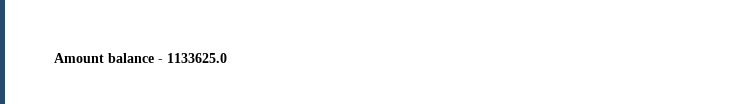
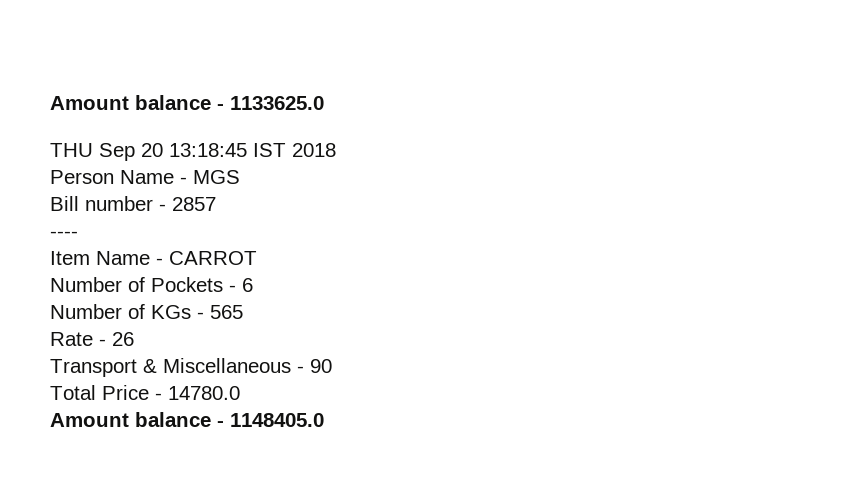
+ THU Sep 20 13:18:45 IST 2018
+ Person Name - MGS
+ Bill number - 2857
+ ----
+ Item Name - CARROT
+ Number of Pockets - 6
+ Number of KGs - 565
+ Rate - 26
+ Transport & Miscellaneous - 90
+ Total Price - 14780.0
+ Amount balance - 1148405.0

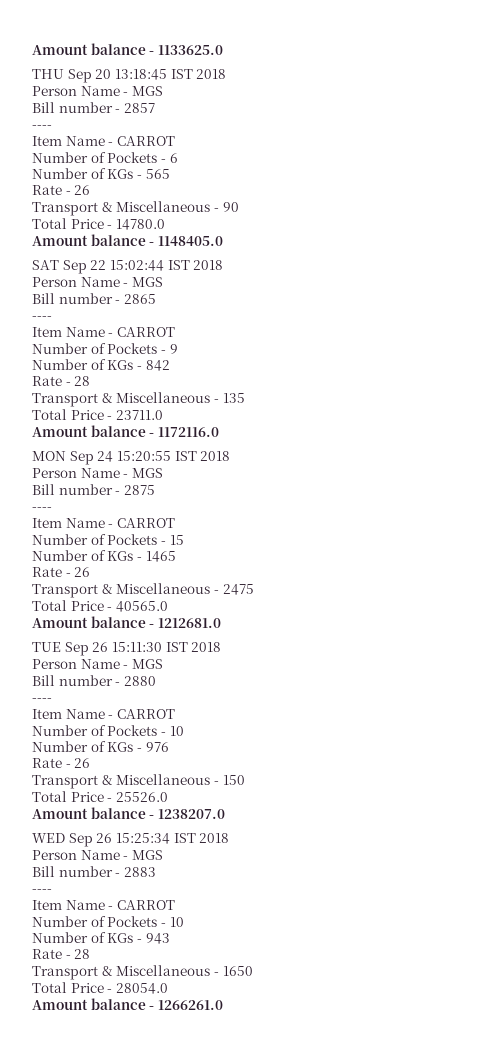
+ SAT Sep 22 15:02:44 IST 2018
+ Person Name - MGS
+ Bill number - 2865
+ ----
+ Item Name - CARROT
+ Number of Pockets - 9
+ Number of KGs - 842
+ Rate - 28
+ Transport & Miscellaneous - 135
+ Total Price - 23711.0
+ Amount balance - 1172116.0
+ MON Sep 24 15:20:55 IST 2018
+ Person Name - MGS
+ Bill number - 2875
+ ----
+ Item Name - CARROT
+ Number of Pockets - 15
+ Number of KGs - 1465
+ Rate - 26
+ Transport & Miscellaneous - 2475
+ Total Price - 40565.0
+ Amount balance - 1212681.0
+ TUE Sep 26 15:11:30 IST 2018
+ Person Name - MGS
+ Bill number - 2880
+ ----
+ Item Name - CARROT
+ Number of Pockets - 10
+ Number of KGs - 976
+ Rate - 26
+ Transport & Miscellaneous - 150
+ Total Price - 25526.0
+ Amount balance - 1238207.0
+ WED Sep 26 15:25:34 IST 2018
+ Person Name - MGS
+ Bill number - 2883
+ ----
+ Item Name - CARROT
+ Number of Pockets - 10
+ Number of KGs - 943
+ Rate - 28
+ Transport & Miscellaneous - 1650
+ Total Price - 28054.0
+ Amount balance - 1266261.0

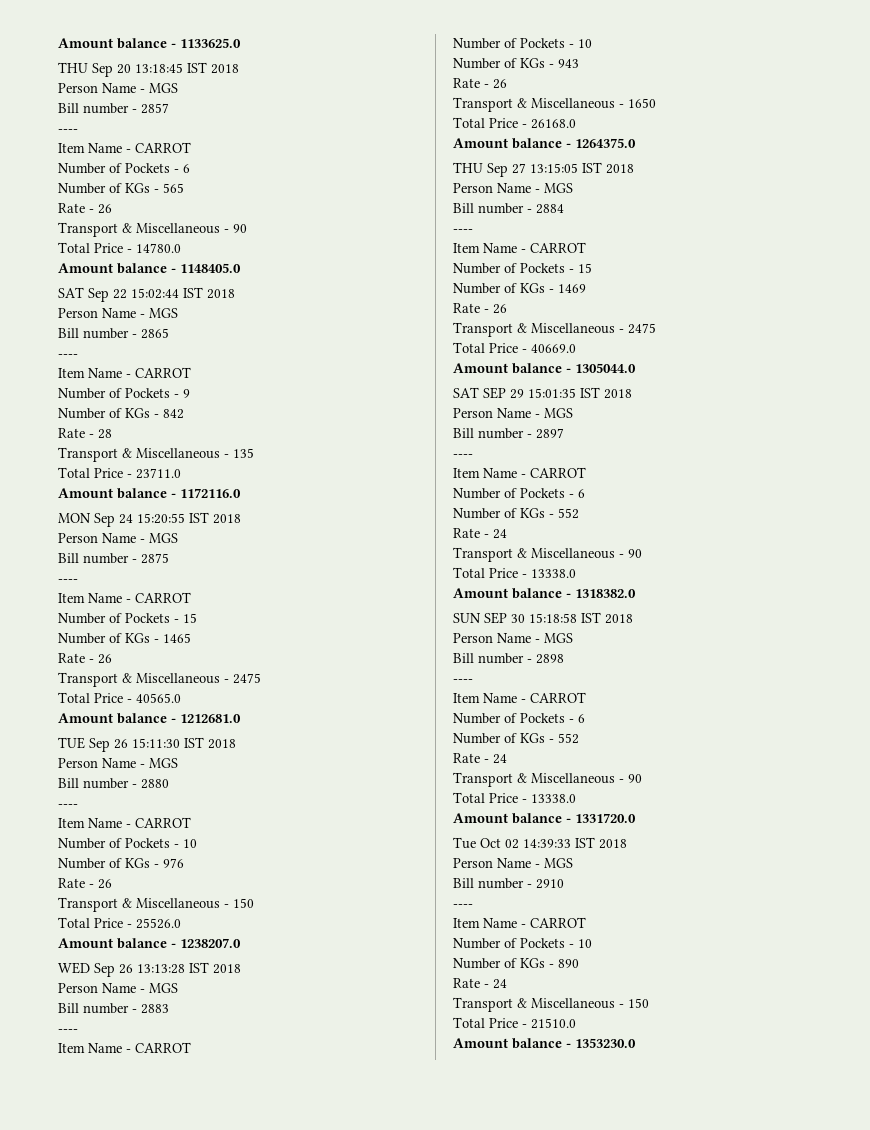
- WED Sep 26 15:25:34 IST 2018
+ WED Sep 26 13:13:28 IST 2018
  Number of KGs - 943
- Rate - 28
+ Rate - 26
- Total Price - 28054.0
- Amount balance - 1266261.0
+ Total Price - 26168.0
+ Amount balance - 1264375.0
+ THU Sep 27 13:15:05 IST 2018
+ Person Name - MGS
+ Bill number - 2884
+ ----
+ Item Name - CARROT
+ Number of Pockets - 15
+ Number of KGs - 1469
+ Rate - 26
+ Transport & Miscellaneous - 2475
+ Total Price - 40669.0
+ Amount balance - 1305044.0
+ SAT SEP 29 15:01:35 IST 2018
+ Person Name - MGS
+ Bill number - 2897
+ ----
+ Item Name - CARROT
+ Number of Pockets - 6
+ Number of KGs - 552
+ Rate - 24
+ Transport & Miscellaneous - 90
+ Total Price - 13338.0
+ Amount balance - 1318382.0
+ SUN SEP 30 15:18:58 IST 2018
+ Person Name - MGS
+ Bill number - 2898
+ ----
+ Item Name - CARROT
+ Number of Pockets - 6
+ Number of KGs - 552
+ Rate - 24
+ Transport & Miscellaneous - 90
+ Total Price - 13338.0
+ Amount balance - 1331720.0
+ Tue Oct 02 14:39:33 IST 2018
+ Person Name - MGS
+ Bill number - 2910
+ ----
+ Item Name - CARROT
+ Number of Pockets - 10
+ Number of KGs - 890
+ Rate - 24
+ Transport & Miscellaneous - 150
+ Total Price - 21510.0
+ Amount balance - 1353230.0

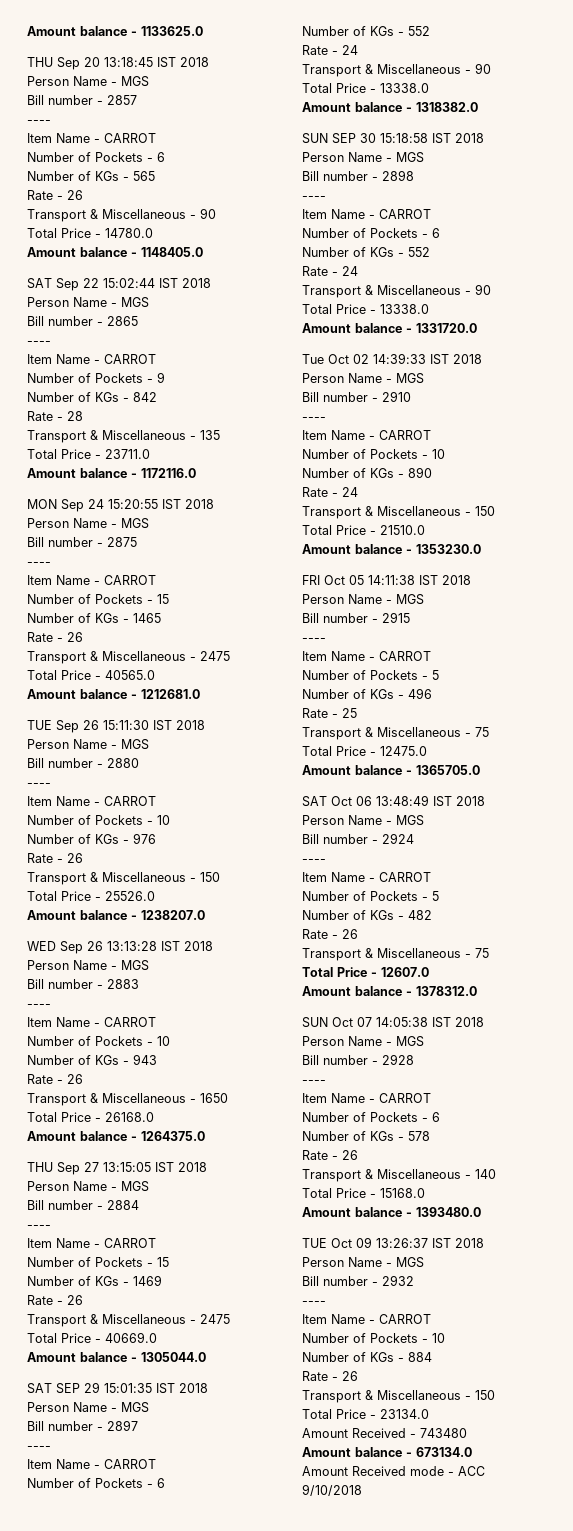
+ FRI Oct 05 14:11:38 IST 2018
+ Person Name - MGS
+ Bill number - 2915
+ ----
+ Item Name - CARROT
+ Number of Pockets - 5
+ Number of KGs - 496
+ Rate - 25
+ Transport & Miscellaneous - 75
+ Total Price - 12475.0
+ Amount balance - 1365705.0
+ SAT Oct 06 13:48:49 IST 2018
+ Person Name - MGS
+ Bill number - 2924
+ ----
+ Item Name - CARROT
+ Number of Pockets - 5
+ Number of KGs - 482
+ Rate - 26
+ Transport & Miscellaneous - 75
+ Total Price - 12607.0
+ Amount balance - 1378312.0
+ SUN Oct 07 14:05:38 IST 2018
+ Person Name - MGS
+ Bill number - 2928
+ ----
+ Item Name - CARROT
+ Number of Pockets - 6
+ Number of KGs - 578
+ Rate - 26
+ Transport & Miscellaneous - 140
+ Total Price - 15168.0
+ Amount balance - 1393480.0
+ TUE Oct 09 13:26:37 IST 2018
+ Person Name - MGS
+ Bill number - 2932
+ ----
+ Item Name - CARROT
+ Number of Pockets - 10
+ Number of KGs - 884
+ Rate - 26
+ Transport & Miscellaneous - 150
+ Total Price - 23134.0
+ Amount Received - 743480
+ Amount balance - 673134.0
+ Amount Received mode - ACC 9/10/2018

